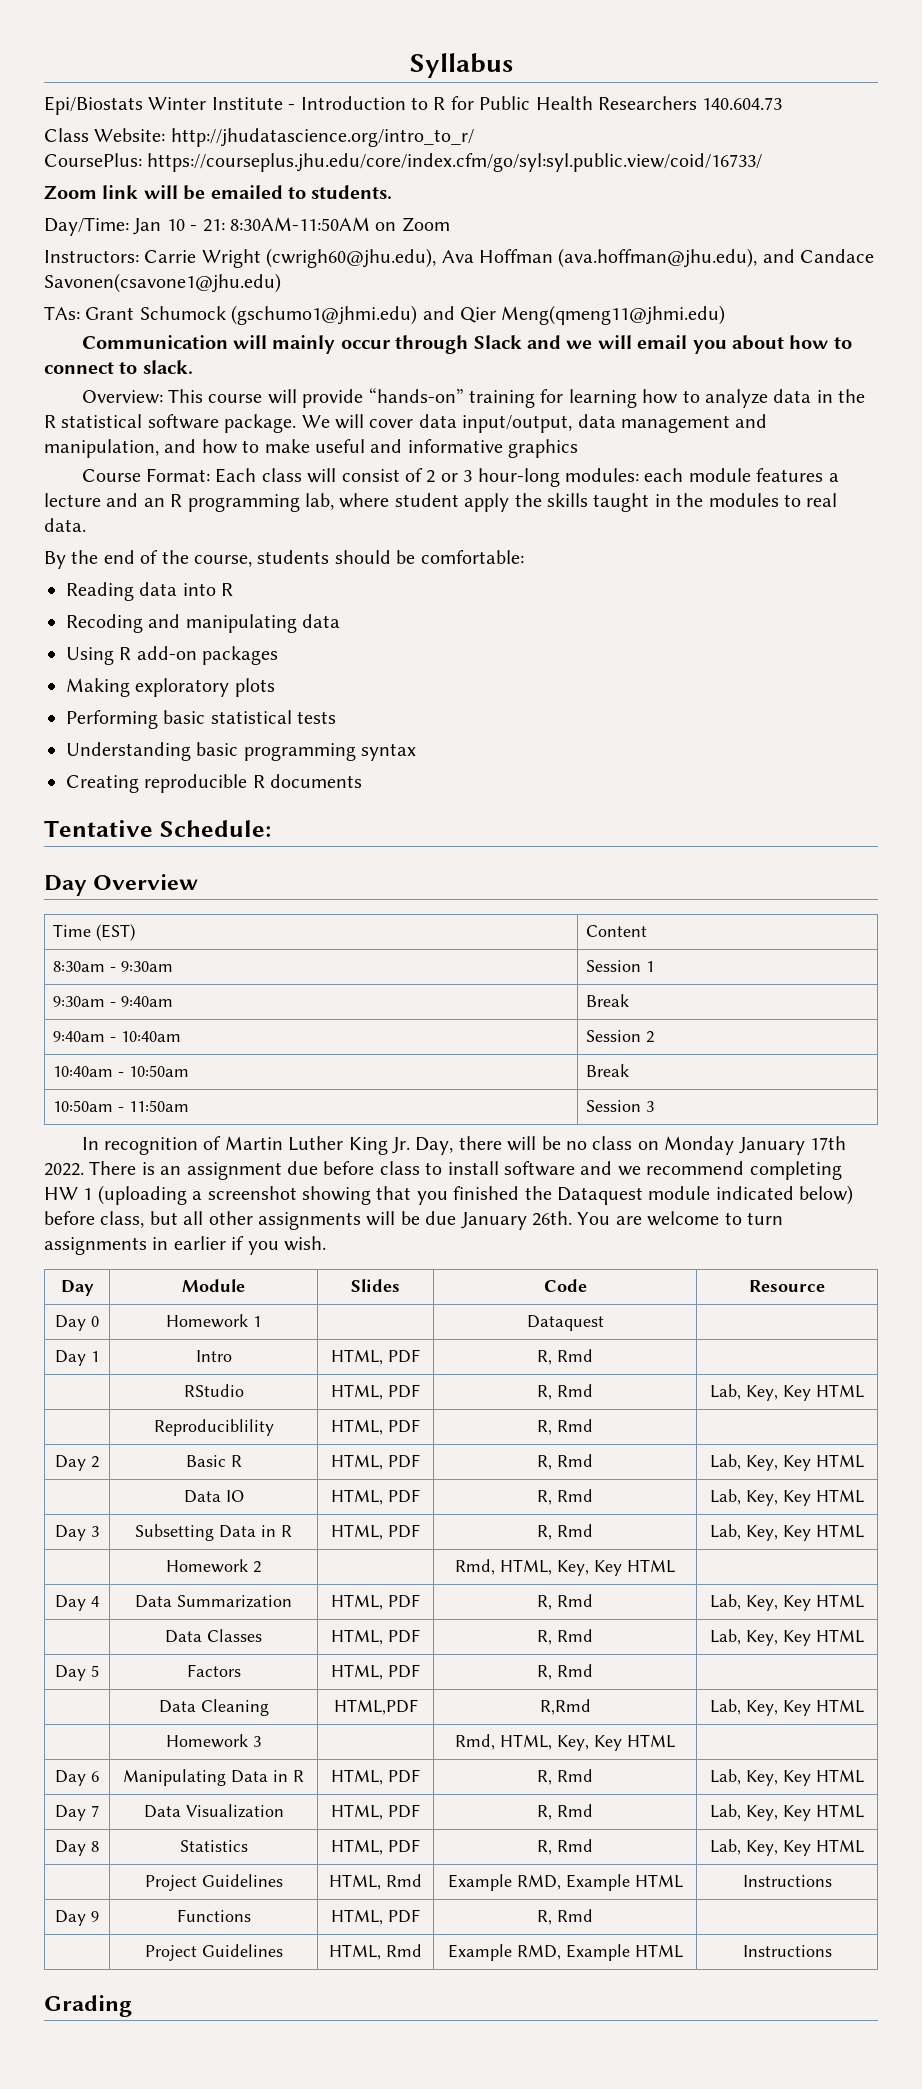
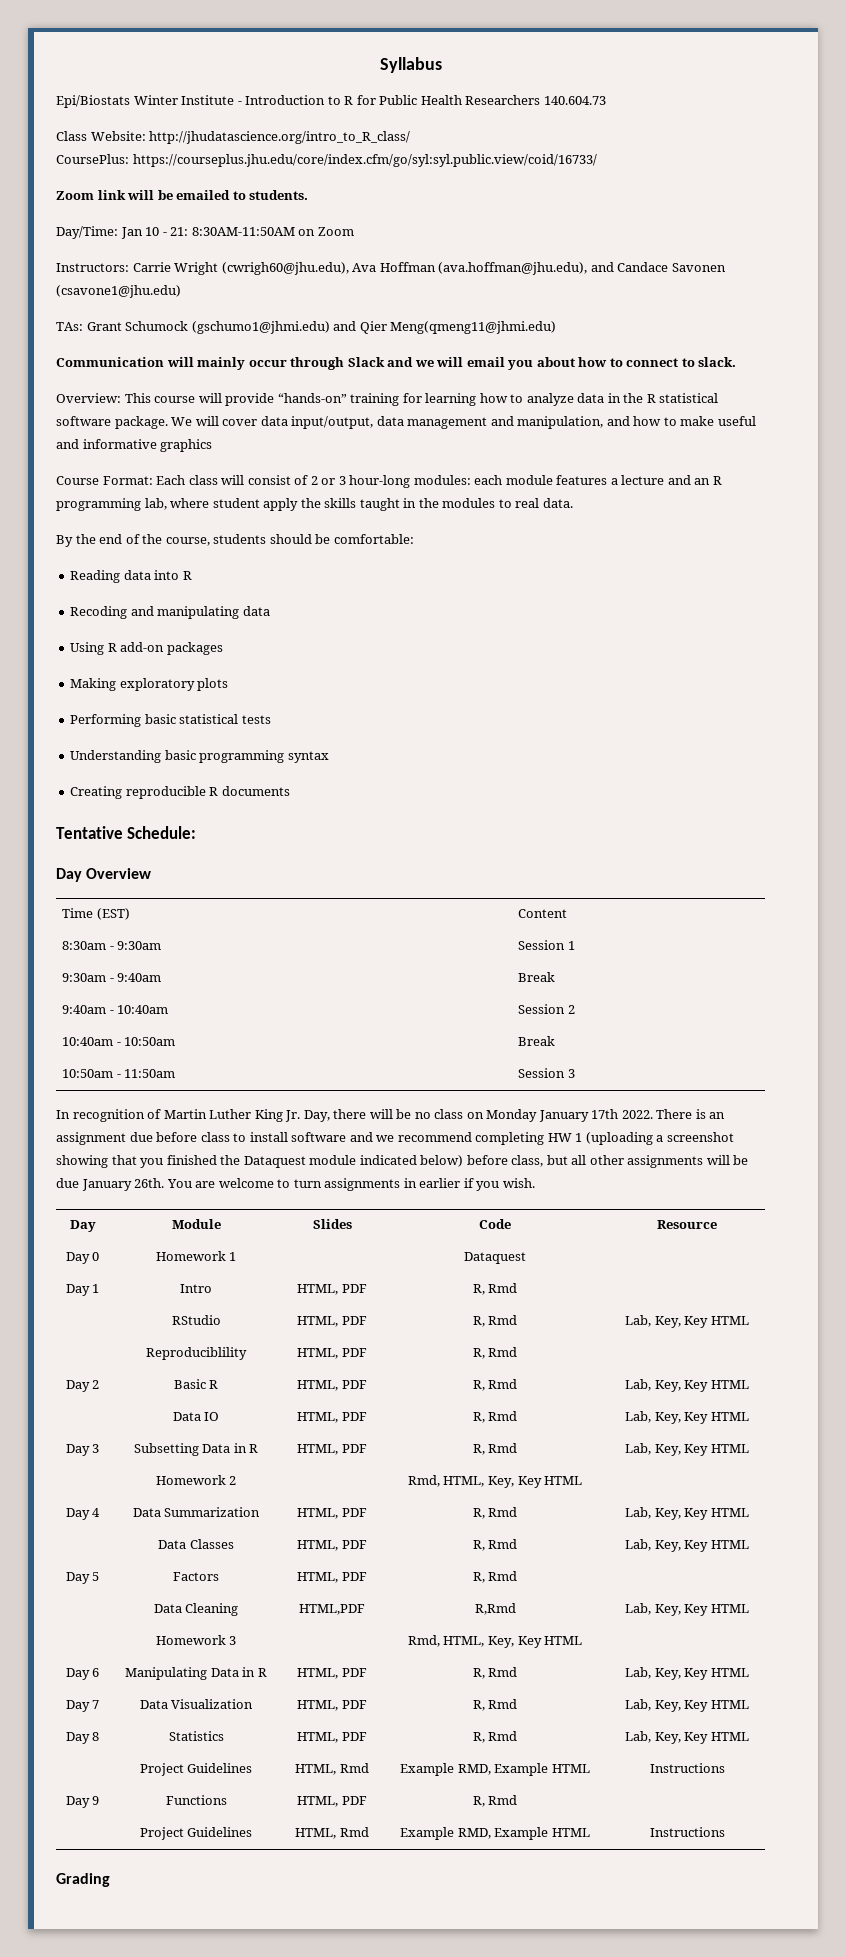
- Class Website: http://jhudatascience.org/intro_to_r/
+ Class Website: http://jhudatascience.org/intro_to_R_class/
- Instructors: Carrie Wright (cwrigh60@jhu.edu), Ava Hoffman (ava.hoffman@jhu.edu), and Candace Savonen(csavone1@jhu.edu)
+ Instructors: Carrie Wright (cwrigh60@jhu.edu), Ava Hoffman (ava.hoffman@jhu.edu), and Candace Savonen (csavone1@jhu.edu)

